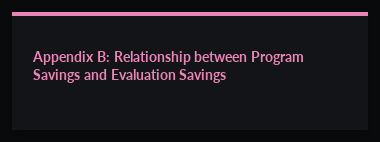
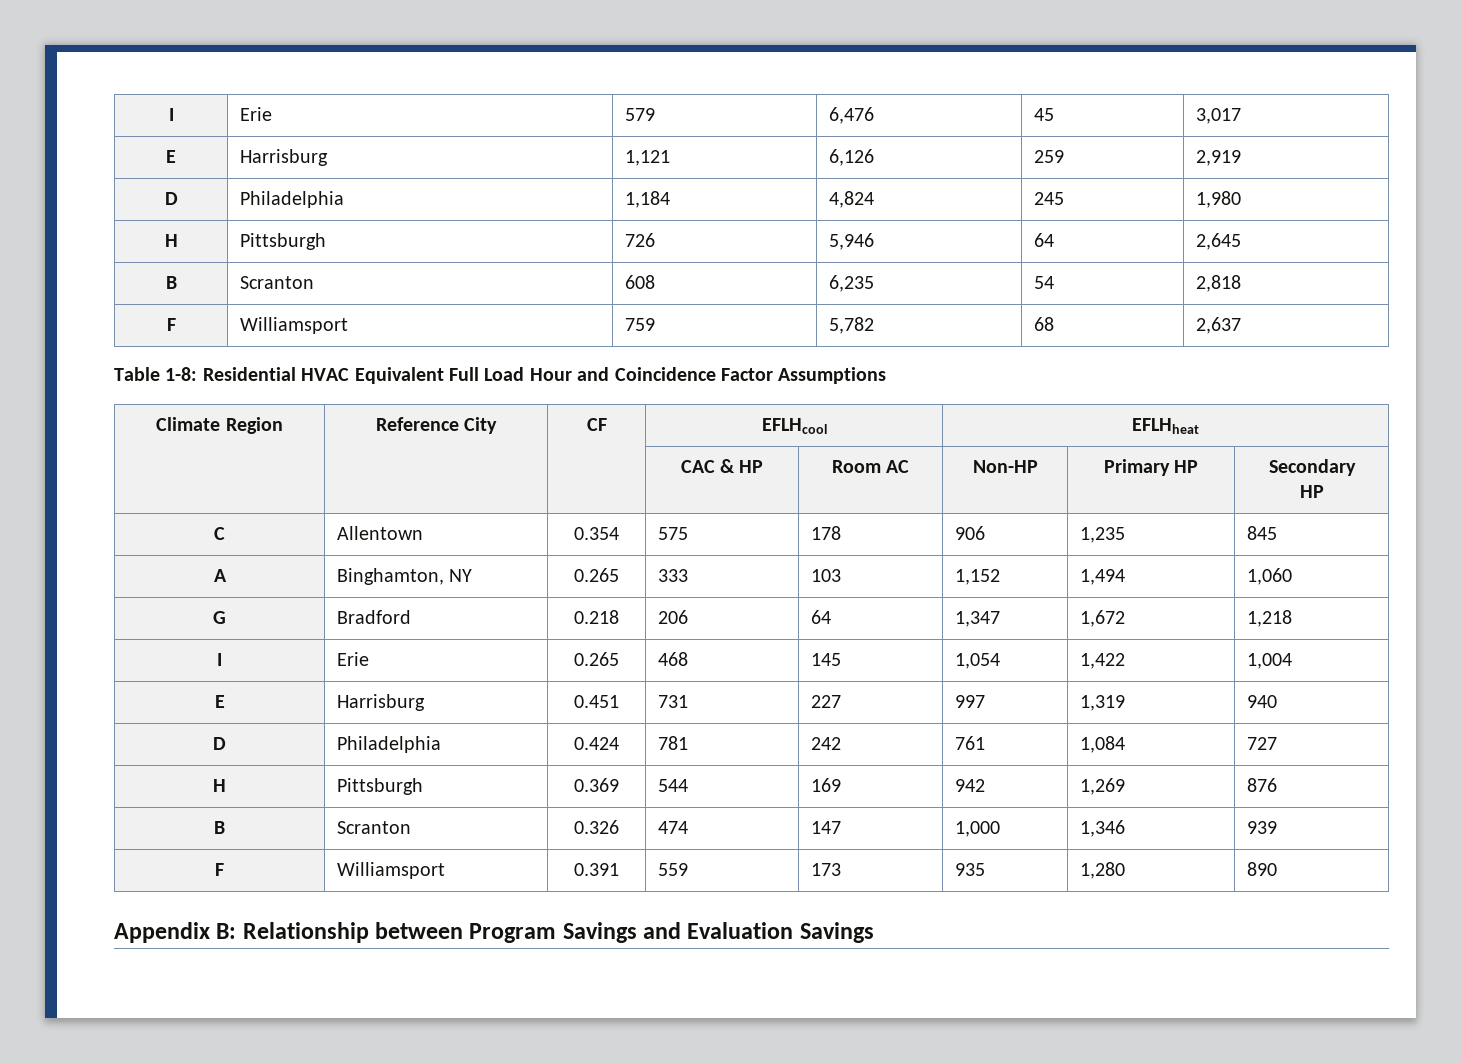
+ I | Erie | 579 | 6,476 | 45 | 3,017
+ E | Harrisburg | 1,121 | 6,126 | 259 | 2,919
+ D | Philadelphia | 1,184 | 4,824 | 245 | 1,980
+ H | Pittsburgh | 726 | 5,946 | 64 | 2,645
+ B | Scranton | 608 | 6,235 | 54 | 2,818
+ F | Williamsport | 759 | 5,782 | 68 | 2,637
+ Table 1-8: Residential HVAC Equivalent Full Load Hour and Coincidence Factor Assumptions
+ Climate Region | Reference City | CF | EFLHcool | EFLHheat
+ | | | CAC & HP | Room AC | Non-HP | Primary HP | Secondary
+ HP
+ C | Allentown | 0.354 | 575 | 178 | 906 | 1,235 | 845
+ A | Binghamton, NY | 0.265 | 333 | 103 | 1,152 | 1,494 | 1,060
+ G | Bradford | 0.218 | 206 | 64 | 1,347 | 1,672 | 1,218
+ I | Erie | 0.265 | 468 | 145 | 1,054 | 1,422 | 1,004
+ E | Harrisburg | 0.451 | 731 | 227 | 997 | 1,319 | 940
+ D | Philadelphia | 0.424 | 781 | 242 | 761 | 1,084 | 727
+ H | Pittsburgh | 0.369 | 544 | 169 | 942 | 1,269 | 876
+ B | Scranton | 0.326 | 474 | 147 | 1,000 | 1,346 | 939
+ F | Williamsport | 0.391 | 559 | 173 | 935 | 1,280 | 890

